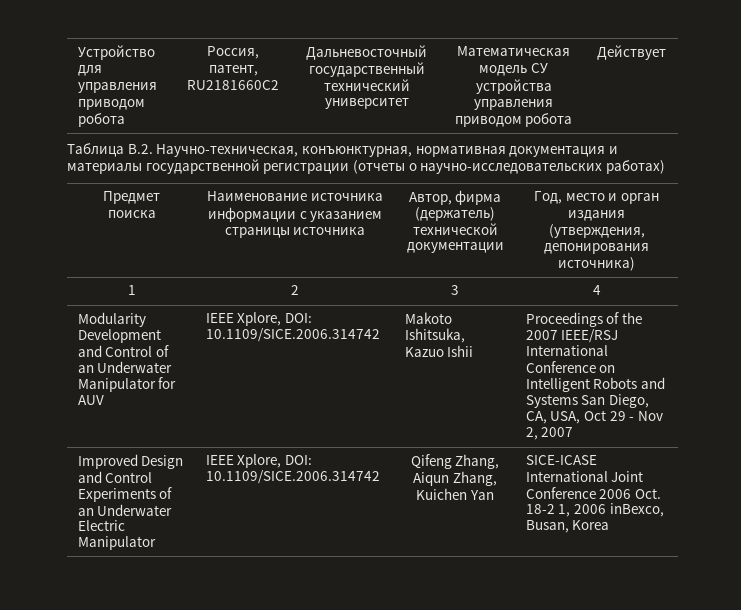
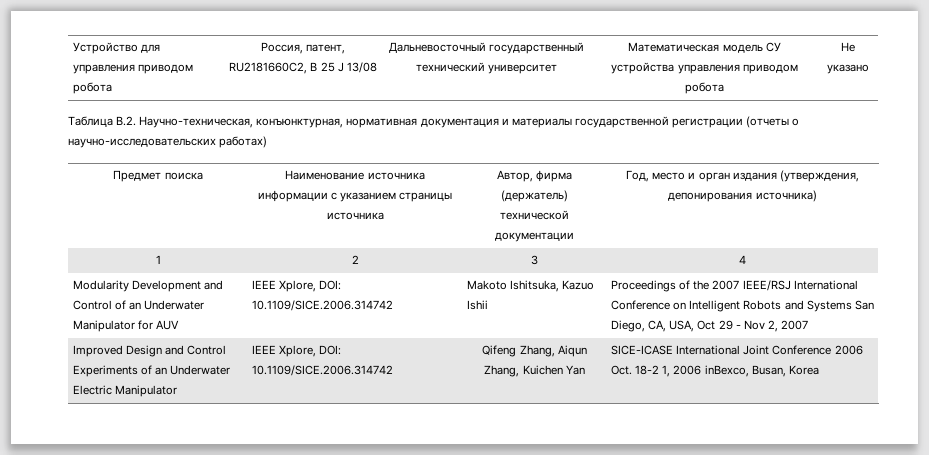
- Устройство для управления приводом робота | Россия, патент, RU2181660C2 | Дальневосточный государственный технический университет | Математическая модель СУ устройства управления приводом робота | Действует
+ Устройство для управления приводом робота | Россия, патент, RU2181660C2, B 25 J 13/08 | Дальневосточный государственный технический университет | Математическая модель СУ устройства управления приводом робота | Не указано

